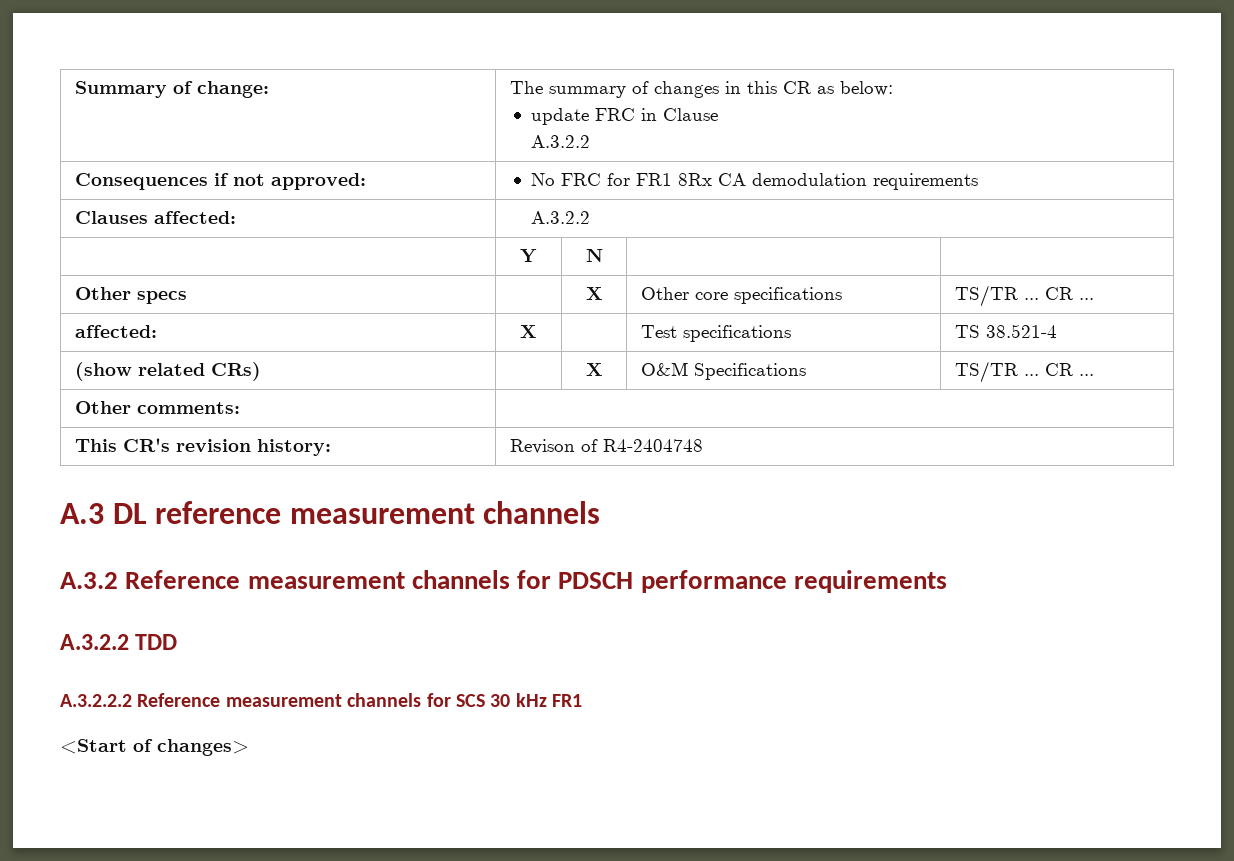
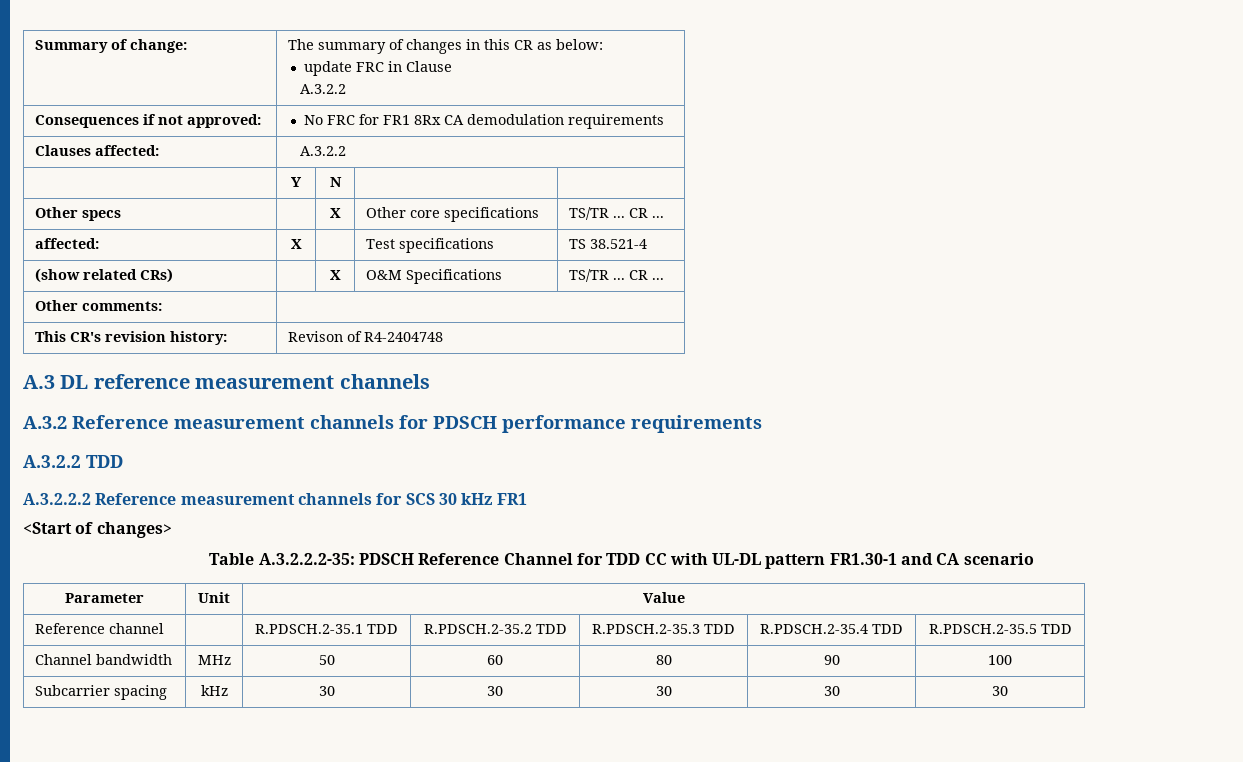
+ Table A.3.2.2.2-35: PDSCH Reference Channel for TDD CC with UL-DL pattern FR1.30-1 and CA scenario
+ Parameter | Unit | Value
+ Reference channel | | R.PDSCH.2-35.1 TDD | R.PDSCH.2-35.2 TDD | R.PDSCH.2-35.3 TDD | R.PDSCH.2-35.4 TDD | R.PDSCH.2-35.5 TDD
+ Channel bandwidth | MHz | 50 | 60 | 80 | 90 | 100
+ Subcarrier spacing | kHz | 30 | 30 | 30 | 30 | 30

